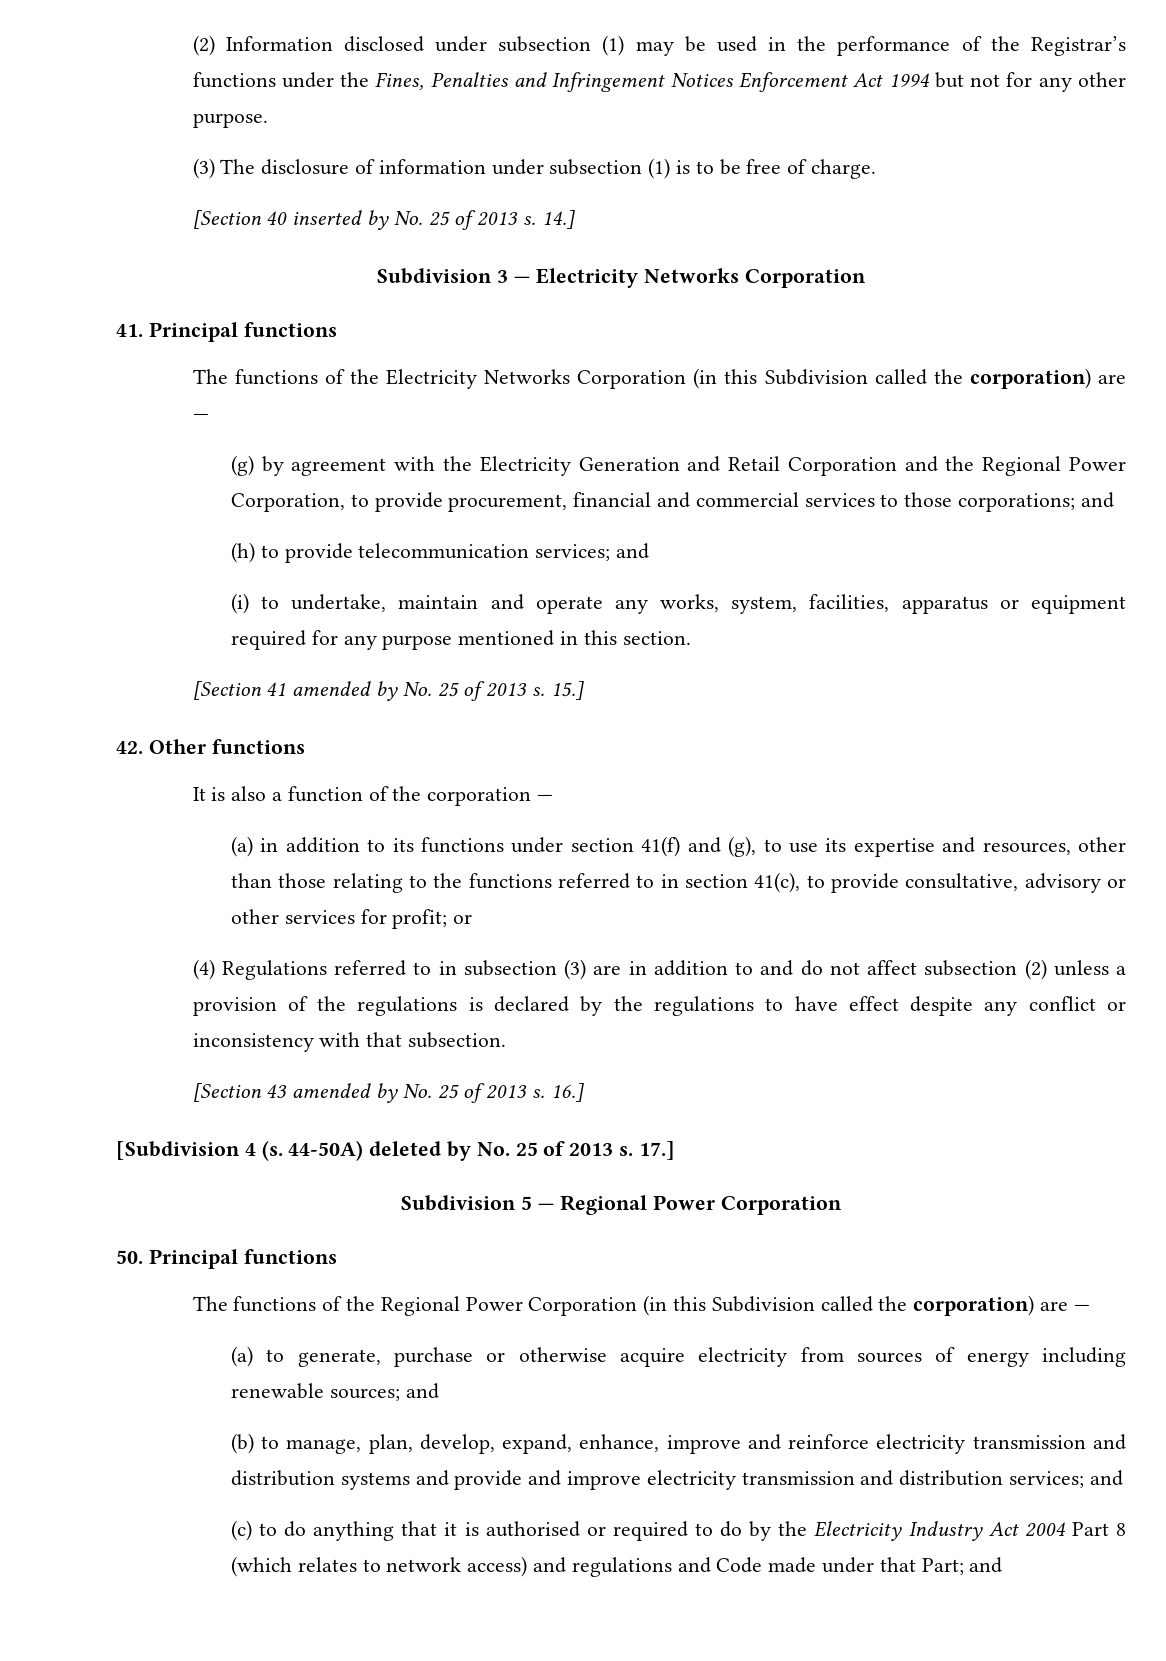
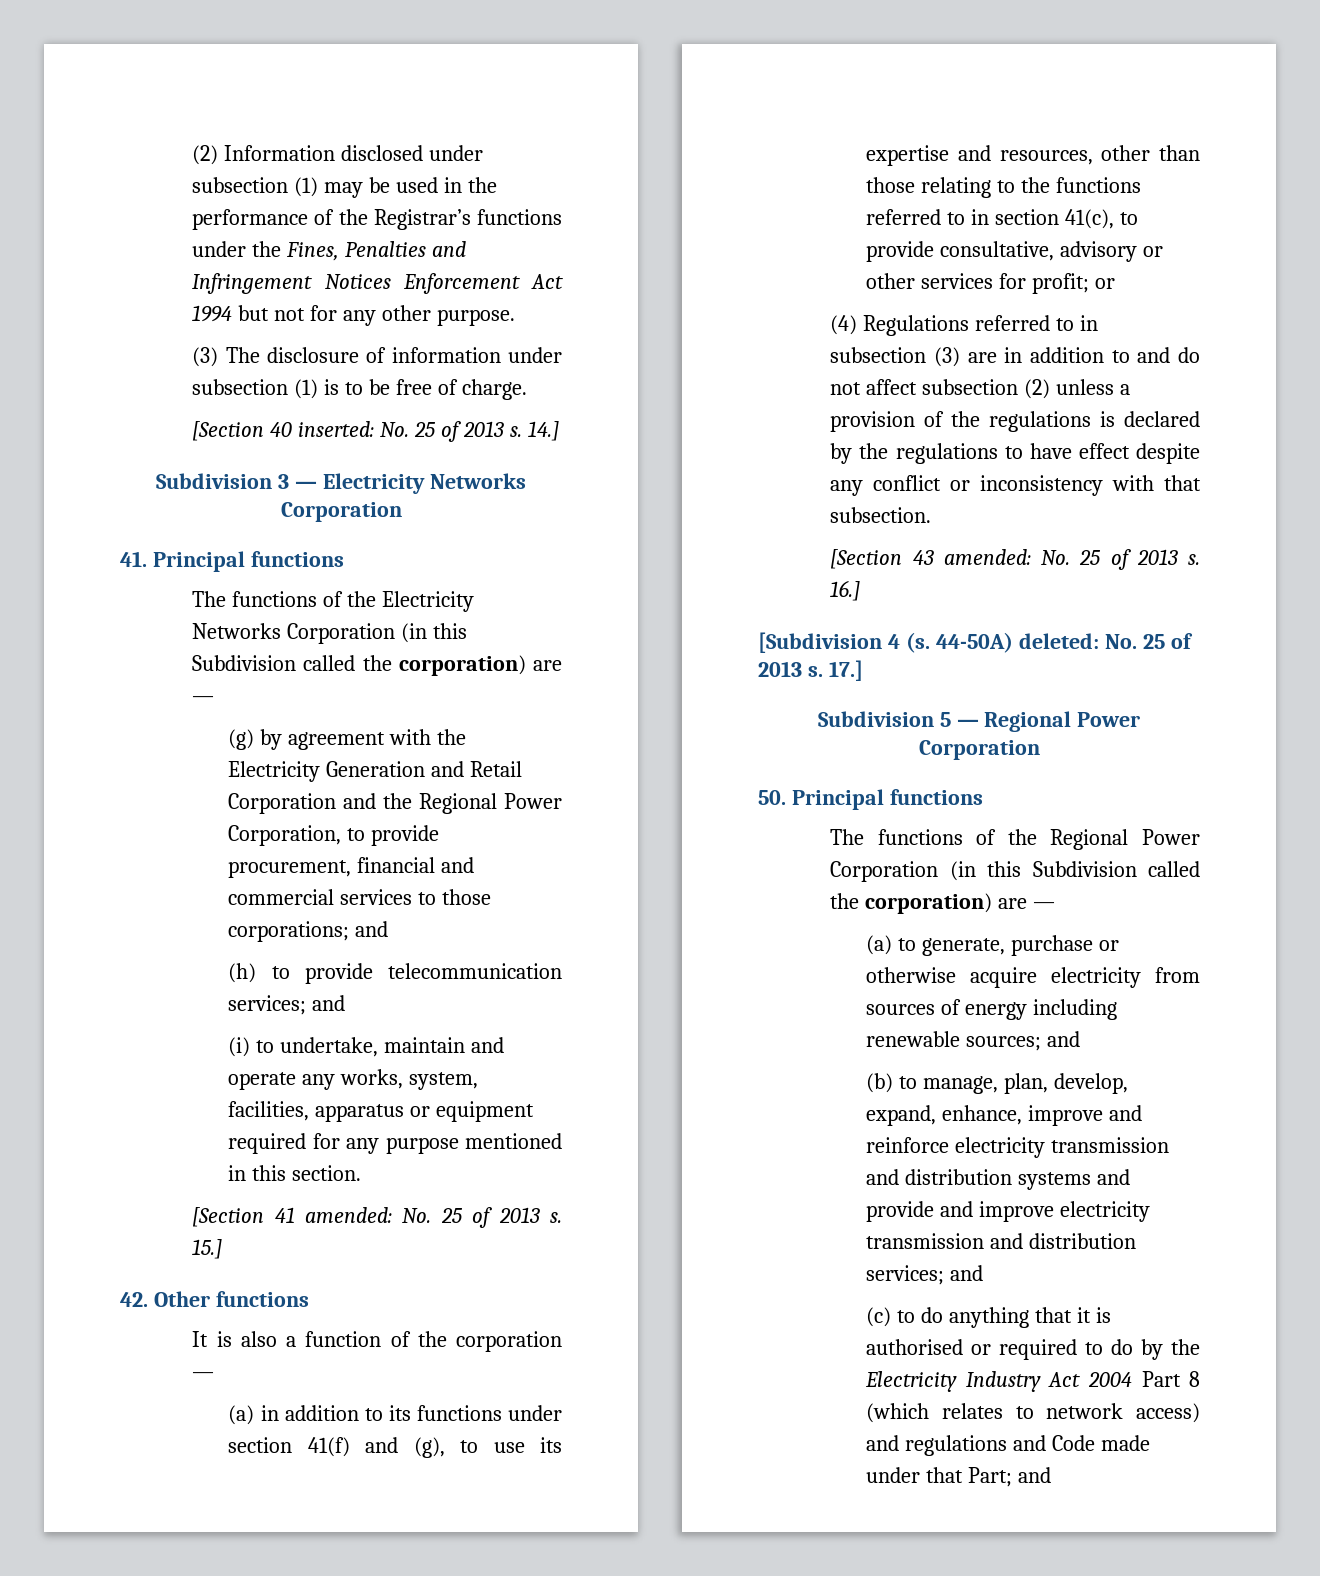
- [Section 40 inserted by No. 25 of 2013 s.
+ [Section 40 inserted: No. 25 of 2013 s.
- [Section 41 amended by No. 25 of 2013 s.
+ [Section 41 amended: No. 25 of 2013 s.
- [Section 43 amended by No. 25 of 2013 s.
+ [Section 43 amended: No. 25 of 2013 s.
- 44-50A) deleted by No. 25 of 2013 s.
+ 44-50A) deleted: No. 25 of 2013 s.

